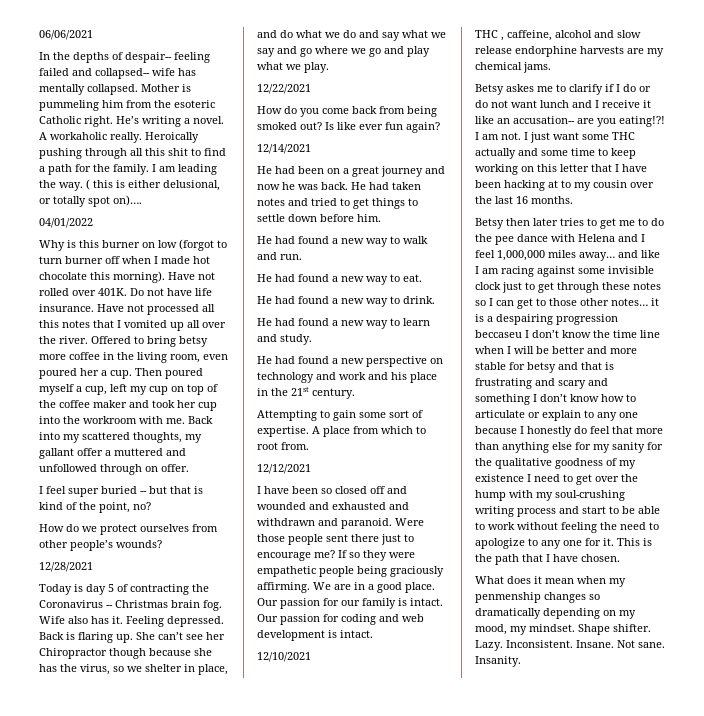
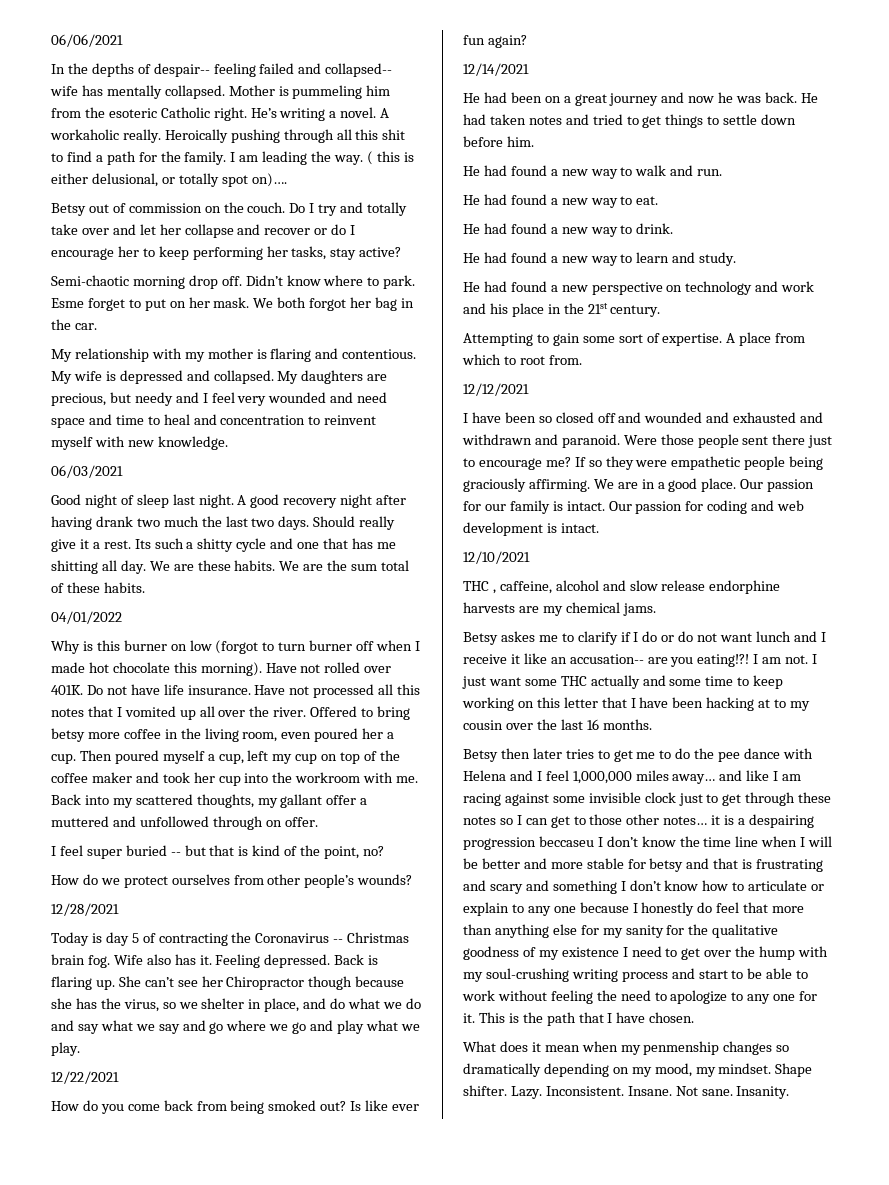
+ Betsy out of commission on the couch. Do I try and totally take over and let her collapse and recover or do I encourage her to keep performing her tasks, stay active?
+ Semi-chaotic morning drop off. Didn’t know where to park. Esme forget to put on her mask. We both forgot her bag in the car.
+ My relationship with my mother is flaring and contentious. My wife is depressed and collapsed. My daughters are precious, but needy and I feel very wounded and need space and time to heal and concentration to reinvent myself with new knowledge.
+ 06/03/2021
+ Good night of sleep last night. A good recovery night after having drank two much the last two days. Should really give it a rest. Its such a shitty cycle and one that has me shitting all day. We are these habits. We are the sum total of these habits.

